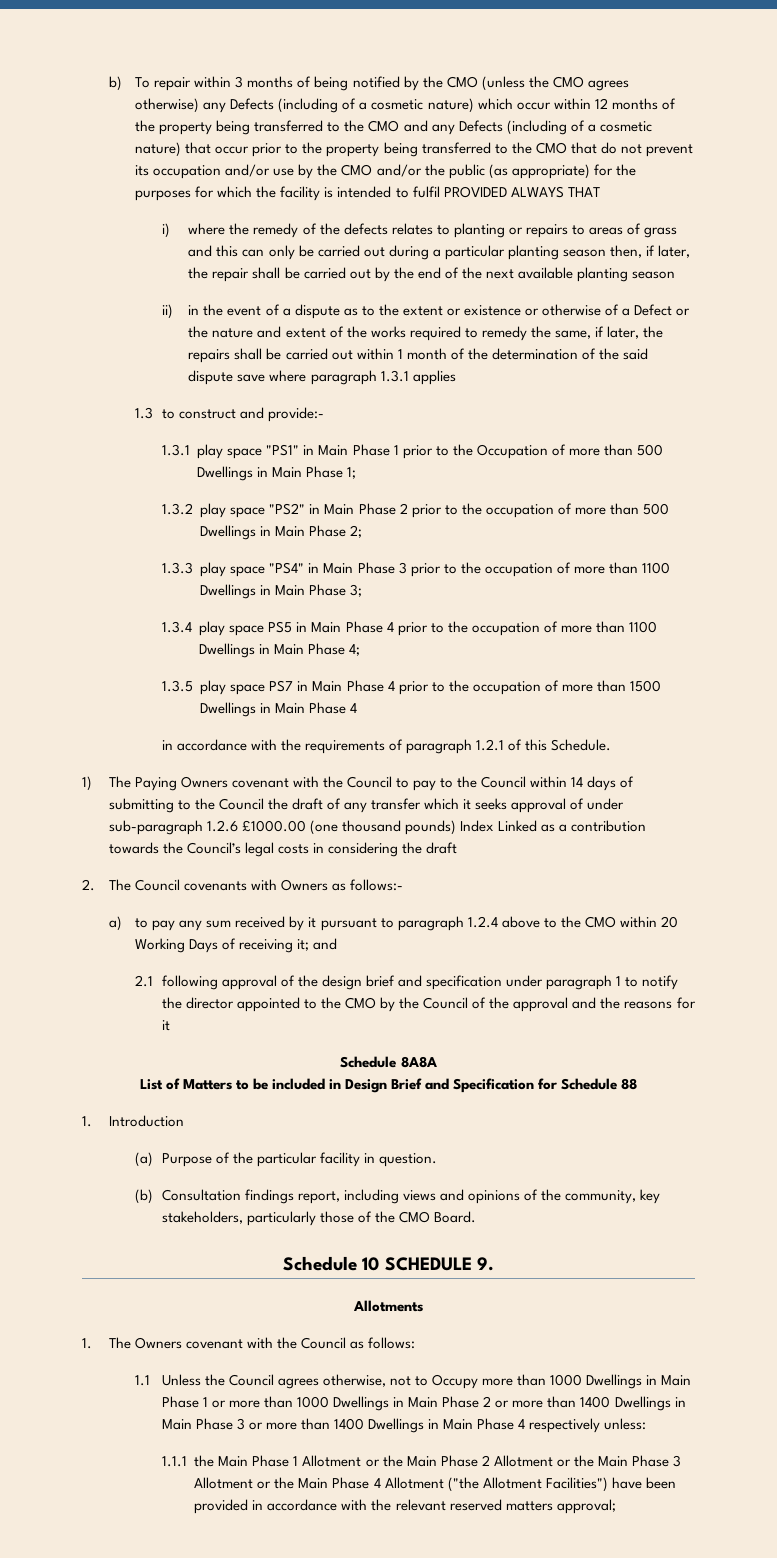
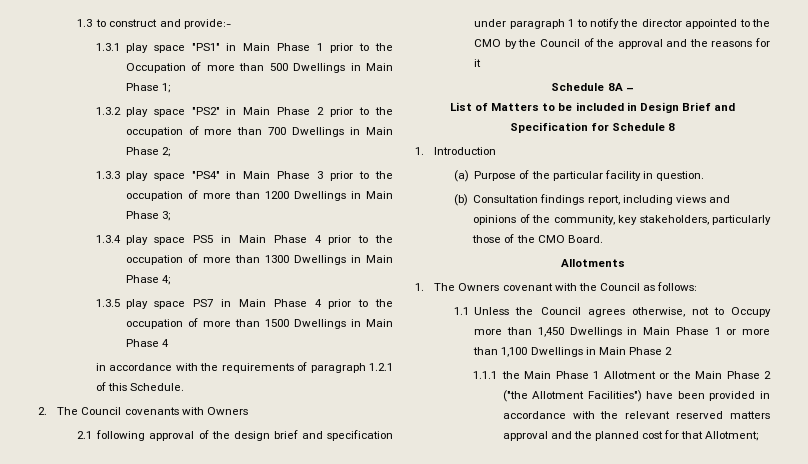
- b) To repair within 3 months of being notified by the CMO (unless the CMO agrees otherwise) any Defects (including of a cosmetic nature) which occur within 12 months of the property being transferred to the CMO and any Defects (including of a cosmetic nature) that occur prior to the property being transferred to the CMO that do not prevent its occupation and/or use by the CMO and/or the public (as appropriate) for the purposes for which the facility is intended to fulfil PROVIDED ALWAYS THAT
- i) where the remedy of the defects relates to planting or repairs to areas of grass and this can only be carried out during a particular planting season then, if later, the repair shall be carried out by the end of the next available planting season
- ii) in the event of a dispute as to the extent or existence or otherwise of a Defect or the nature and extent of the works required to remedy the same, if later, the repairs shall be carried out within 1 month of the determination of the said dispute save where paragraph 1.3.1 applies
- 1.3.2 play space "PS2" in Main Phase 2 prior to the occupation of more than 500 Dwellings in Main Phase 2;
+ 1.3.2 play space "PS2" in Main Phase 2 prior to the occupation of more than 700 Dwellings in Main Phase 2;
- 1.3.3 play space "PS4" in Main Phase 3 prior to the occupation of more than 1100 Dwellings in Main Phase 3;
+ 1.3.3 play space "PS4" in Main Phase 3 prior to the occupation of more than 1200 Dwellings in Main Phase 3;
- 1.3.4 play space PS5 in Main Phase 4 prior to the occupation of more than 1100 Dwellings in Main Phase 4;
+ 1.3.4 play space PS5 in Main Phase 4 prior to the occupation of more than 1300 Dwellings in Main Phase 4;
- 1) The Paying Owners covenant with the Council to pay to the Council within 14 days of submitting to the Council the draft of any transfer which it seeks approval of under sub-paragraph 1.2.6 £1000.00 (one thousand pounds) Index Linked as a contribution towards the Council’s legal costs in considering the draft
- 2. The Council covenants with Owners as follows:-
- a) to pay any sum received by it pursuant to paragraph 1.2.4 above to the CMO within 20 Working Days of receiving it; and
+ 2. The Council covenants with Owners
- Schedule 8A8A
+ Schedule 8A –
- List of Matters to be included in Design Brief and Specification for Schedule 88
+ List of Matters to be included in Design Brief and Specification for Schedule 8
- Schedule 10 SCHEDULE 9.
- 1.1 Unless the Council agrees otherwise, not to Occupy more than 1000 Dwellings in Main Phase 1 or more than 1000 Dwellings in Main Phase 2 or more than 1400 Dwellings in Main Phase 3 or more than 1400 Dwellings in Main Phase 4 respectively unless:
+ 1.1 Unless the Council agrees otherwise, not to Occupy more than 1,450 Dwellings in Main Phase 1 or more than 1,100 Dwellings in Main Phase 2
- 1.1.1 the Main Phase 1 Allotment or the Main Phase 2 Allotment or the Main Phase 3 Allotment or the Main Phase 4 Allotment ("the Allotment Facilities") have been provided in accordance with the relevant reserved matters approval;
+ 1.1.1 the Main Phase 1 Allotment or the Main Phase 2 ("the Allotment Facilities") have been provided in accordance with the relevant reserved matters approval and the planned cost for that Allotment;

